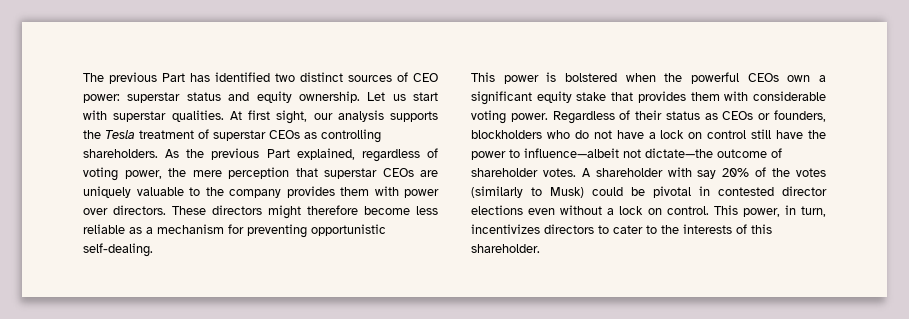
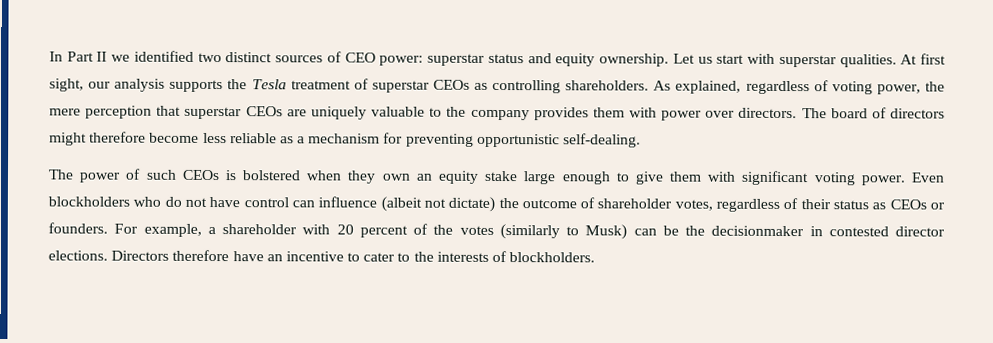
- The previous Part has identified two distinct sources of CEO power: superstar status and equity ownership.
+ In Part II we identified two distinct sources of CEO power: superstar status and equity ownership.
- As the previous Part explained, regardless of voting power, the mere perception that superstar CEOs are uniquely valuable to the company provides them with power over directors.
+ As explained, regardless of voting power, the mere perception that superstar CEOs are uniquely valuable to the company provides them with power over directors.
- These directors might therefore become less reliable as a mechanism for preventing opportunistic self-dealing.
+ The board of directors might therefore become less reliable as a mechanism for preventing opportunistic self-dealing.
- This power is bolstered when the powerful CEOs own a significant equity stake that provides them with considerable voting power.
+ The power of such CEOs is bolstered when they own an equity stake large enough to give them with significant voting power.
- Regardless of their status as CEOs or founders, blockholders who do not have a lock on control still have the power to influence—albeit not dictate—the outcome of shareholder votes. A shareholder with say 20% of the votes (similarly to Musk) could be pivotal in contested director elections even without a lock on control. This power, in turn, incentivizes directors to cater to the interests of this shareholder.
+ Even blockholders who do not have control can influence (albeit not dictate) the outcome of shareholder votes, regardless of their status as CEOs or founders. For example, a shareholder with 20 percent of the votes (similarly to Musk) can be the decisionmaker in contested director elections. Directors therefore have an incentive to cater to the interests of blockholders.

